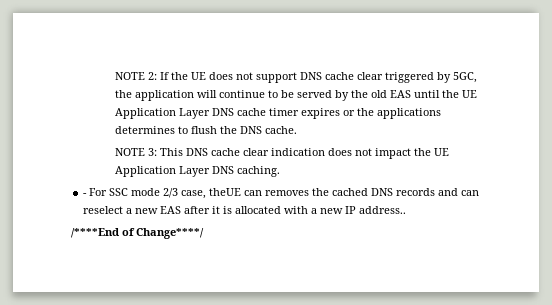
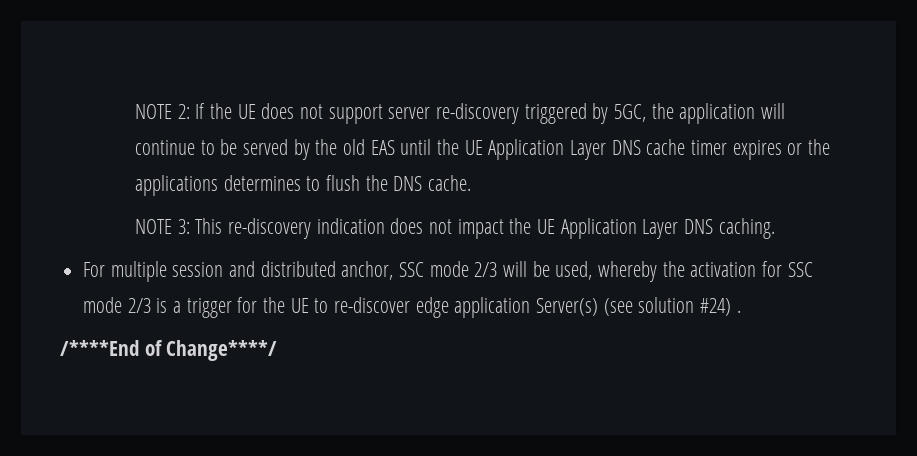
- NOTE 2: If the UE does not support DNS cache clear triggered by 5GC, the application will continue to be served by the old EAS until the UE Application Layer DNS cache timer expires or the applications determines to flush the DNS cache.
+ NOTE 2: If the UE does not support server re-discovery triggered by 5GC, the application will continue to be served by the old EAS until the UE Application Layer DNS cache timer expires or the applications determines to flush the DNS cache.
- NOTE 3: This DNS cache clear indication does not impact the UE Application Layer DNS caching.
+ NOTE 3: This re-discovery indication does not impact the UE Application Layer DNS caching.
- - For SSC mode 2/3 case, theUE can removes the cached DNS records and can reselect a new EAS after it is allocated with a new IP address..
+ For multiple session and distributed anchor, SSC mode 2/3 will be used, whereby the activation for SSC mode 2/3 is a trigger for the UE to re-discover edge application Server(s) (see solution #24) .

